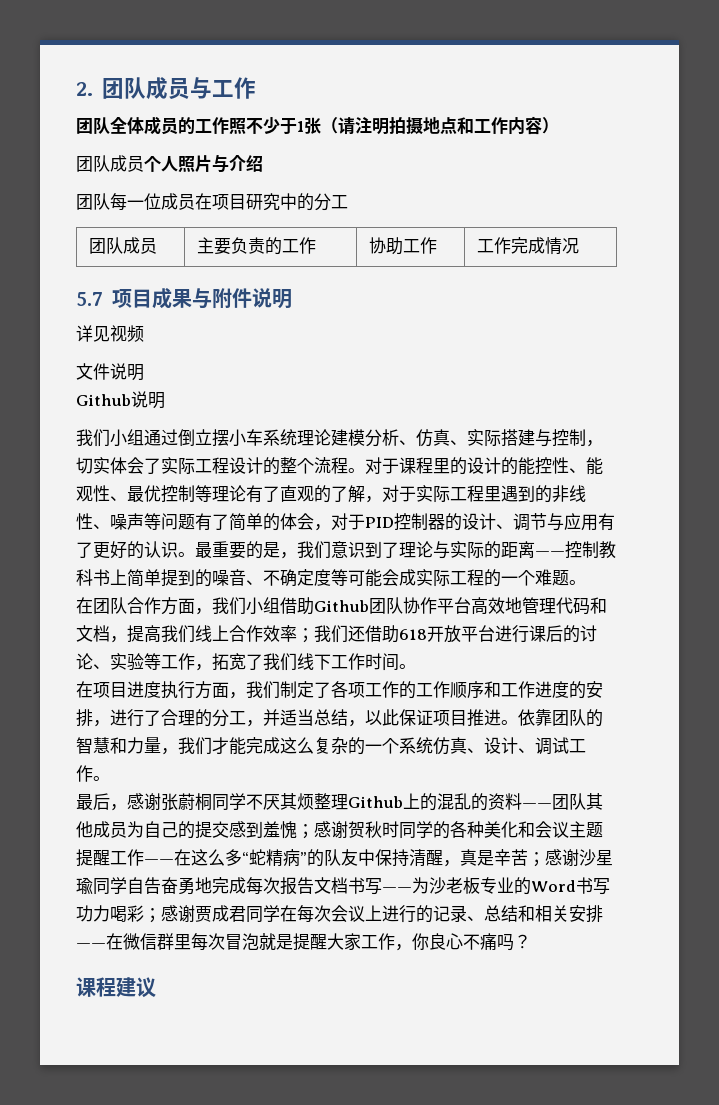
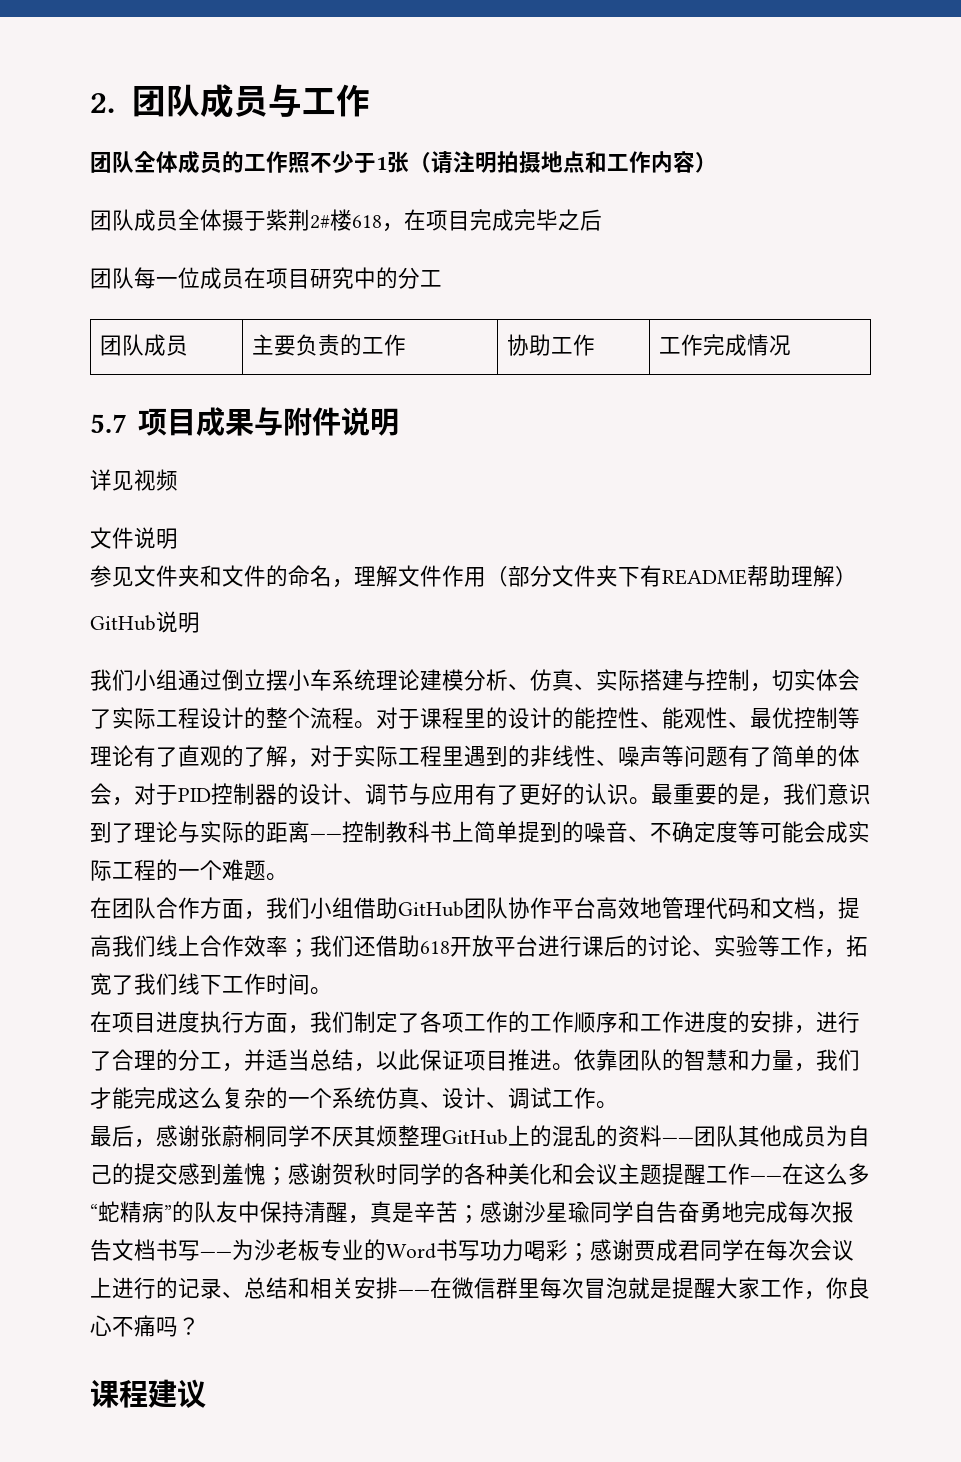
- 团队成员个人照片与介绍
+ 团队成员全体摄于紫荆2#楼618，在项目完成完毕之后
- Github说明
+ 参见文件夹和文件的命名，理解文件作用（部分文件夹下有README帮助理解）
+ GitHub说明
- 在团队合作方面，我们小组借助Github团队协作平台高效地管理代码和文档，提高我们线上合作效率；我们还借助618开放平台进行课后的讨论、实验等工作，拓宽了我们线下工作时间。
+ 在团队合作方面，我们小组借助GitHub团队协作平台高效地管理代码和文档，提高我们线上合作效率；我们还借助618开放平台进行课后的讨论、实验等工作，拓宽了我们线下工作时间。
- 最后，感谢张蔚桐同学不厌其烦整理Github上的混乱的资料——团队其他成员为自己的提交感到羞愧；
+ 最后，感谢张蔚桐同学不厌其烦整理GitHub上的混乱的资料——团队其他成员为自己的提交感到羞愧；

